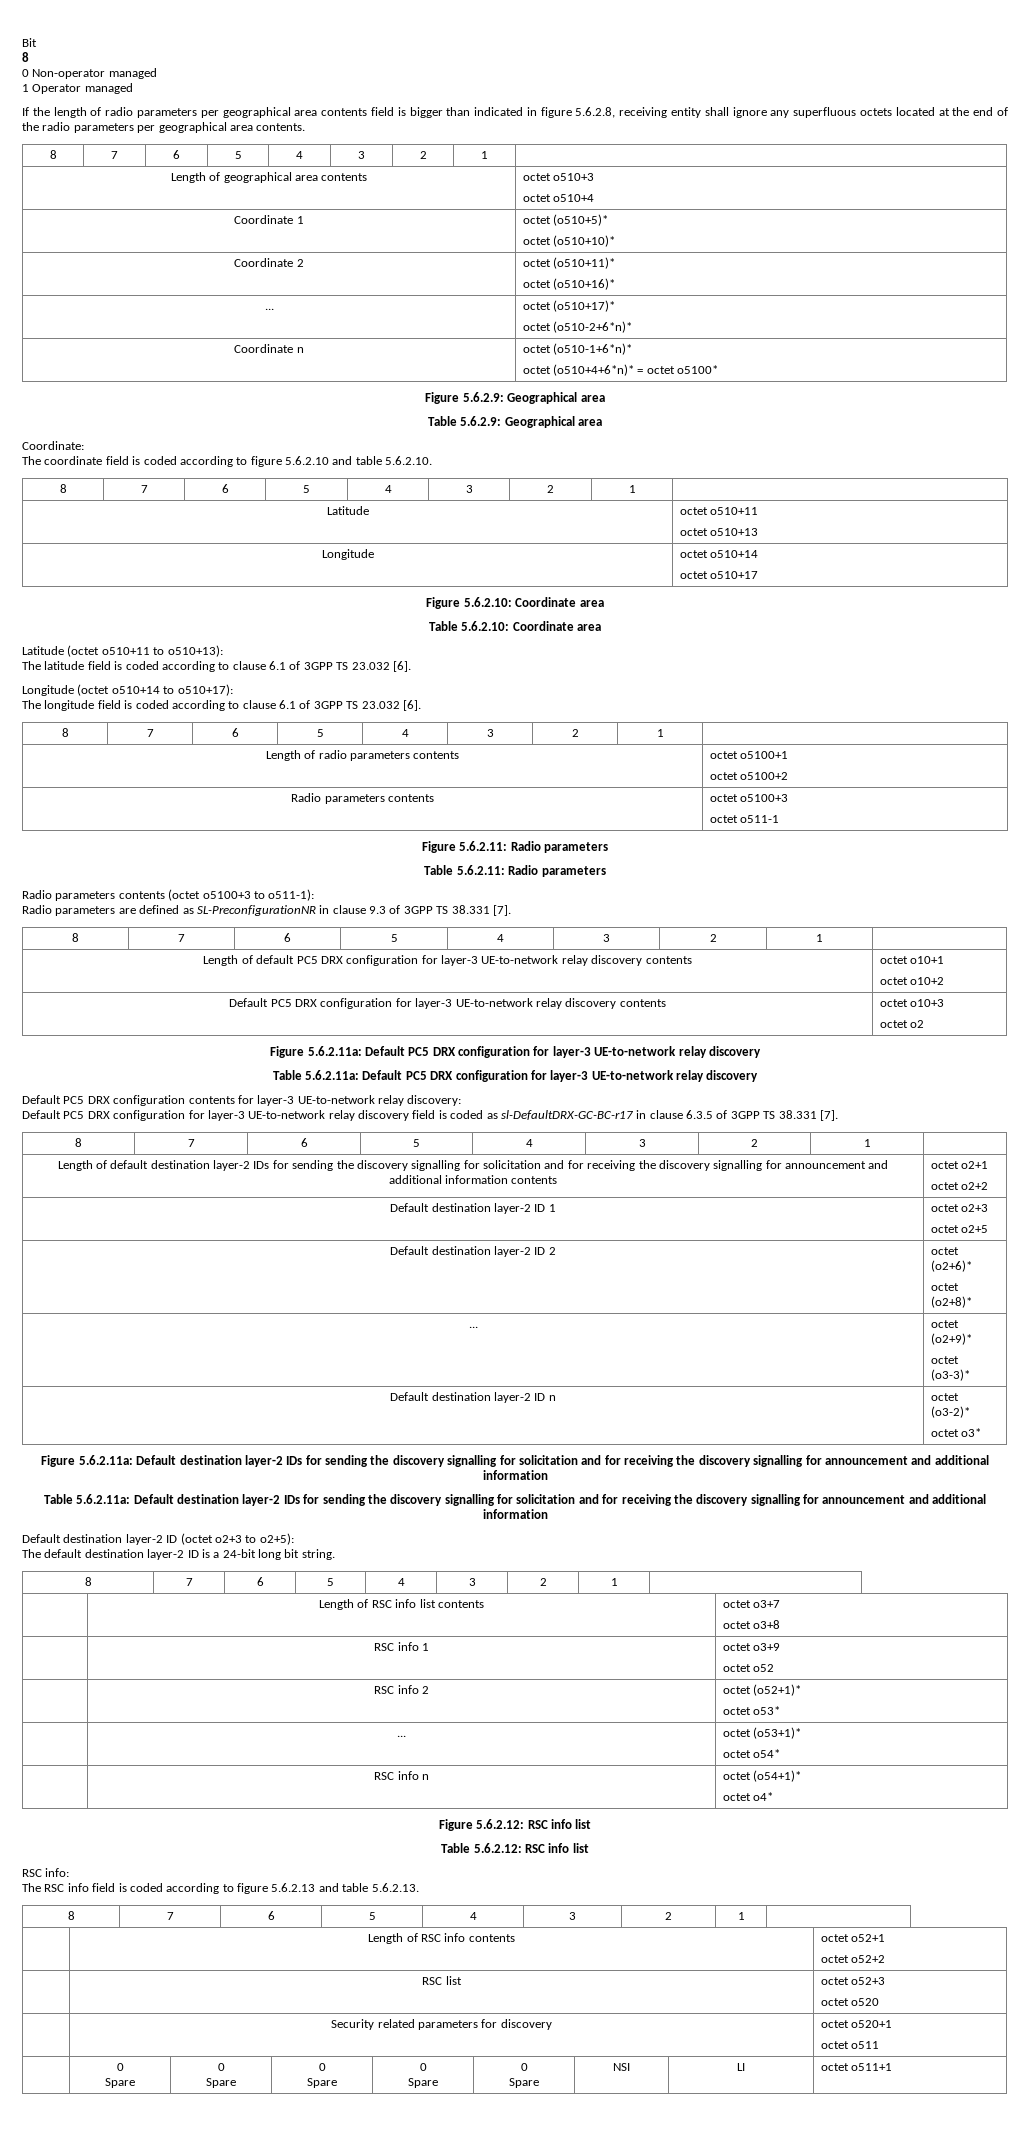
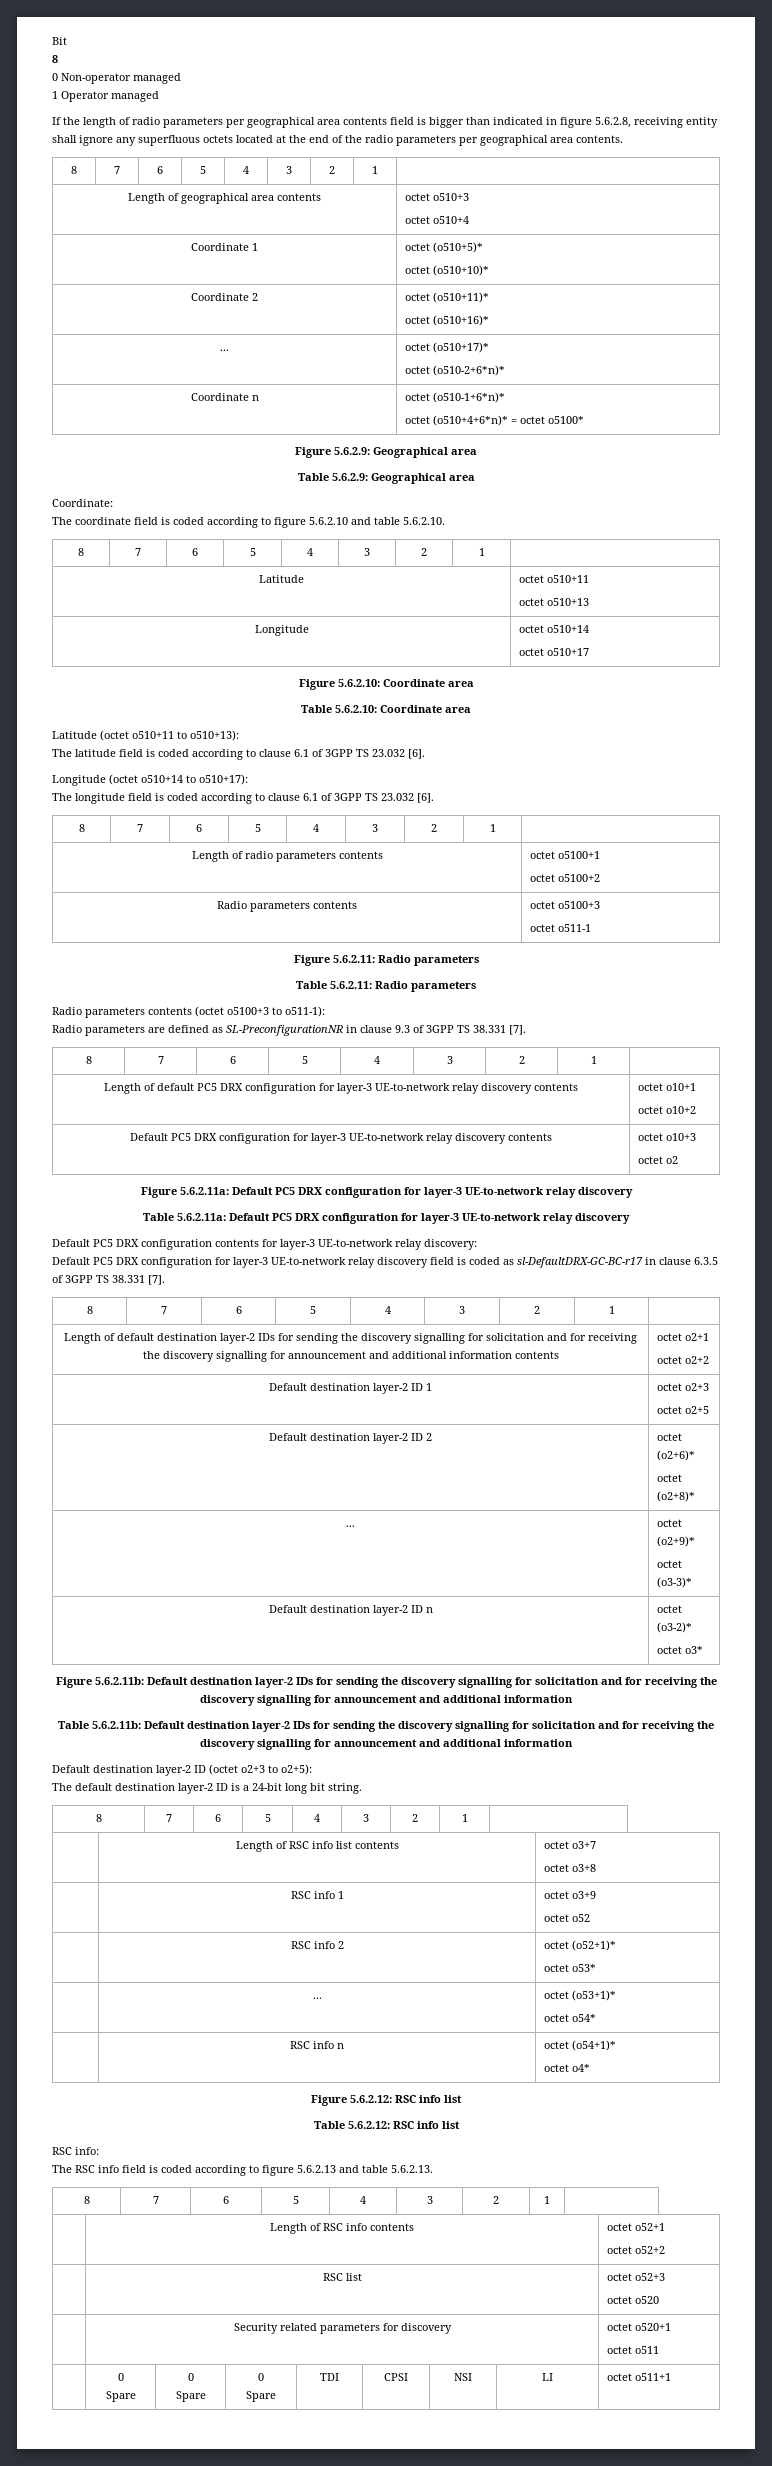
- Figure 5.6.2.11a: Default destination layer-2 IDs for sending the discovery signalling for solicitation and for receiving the discovery signalling for announcement and additional information
+ Figure 5.6.2.11b: Default destination layer-2 IDs for sending the discovery signalling for solicitation and for receiving the discovery signalling for announcement and additional information
- Table 5.6.2.11a: Default destination layer-2 IDs for sending the discovery signalling for solicitation and for receiving the discovery signalling for announcement and additional information
+ Table 5.6.2.11b: Default destination layer-2 IDs for sending the discovery signalling for solicitation and for receiving the discovery signalling for announcement and additional information
  | Security related parameters for discovery | octet o520+1
  octet o511
  | 0
  Spare | 0
  Spare | 0
- Spare | 0
- Spare | 0
- Spare | NSI | LI | octet o511+1
+ Spare | TDI | CPSI | NSI | LI | octet o511+1

